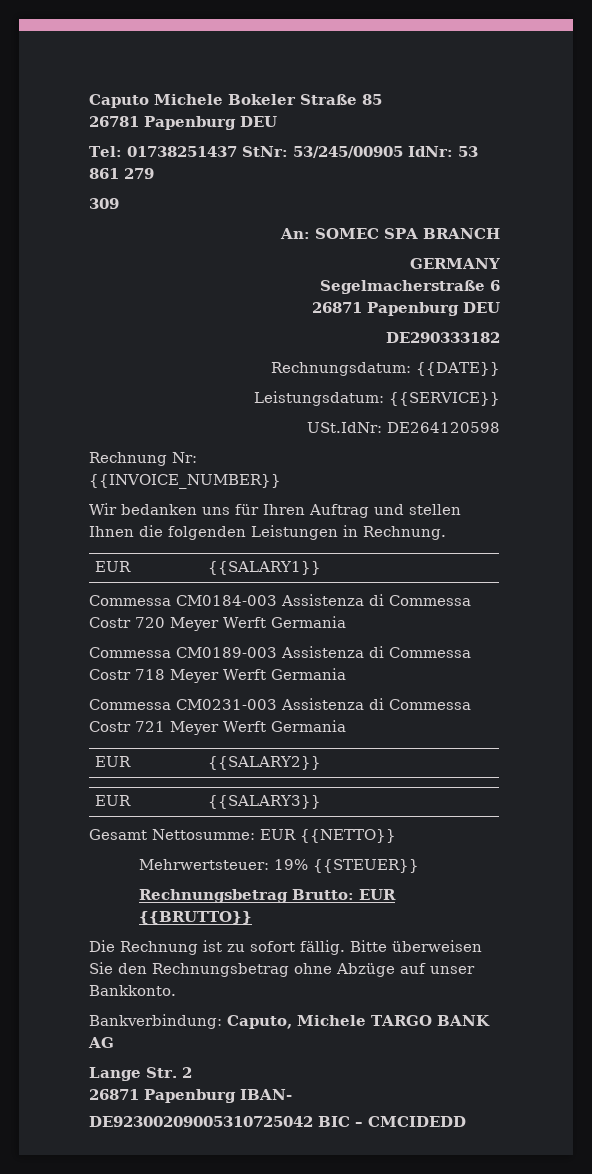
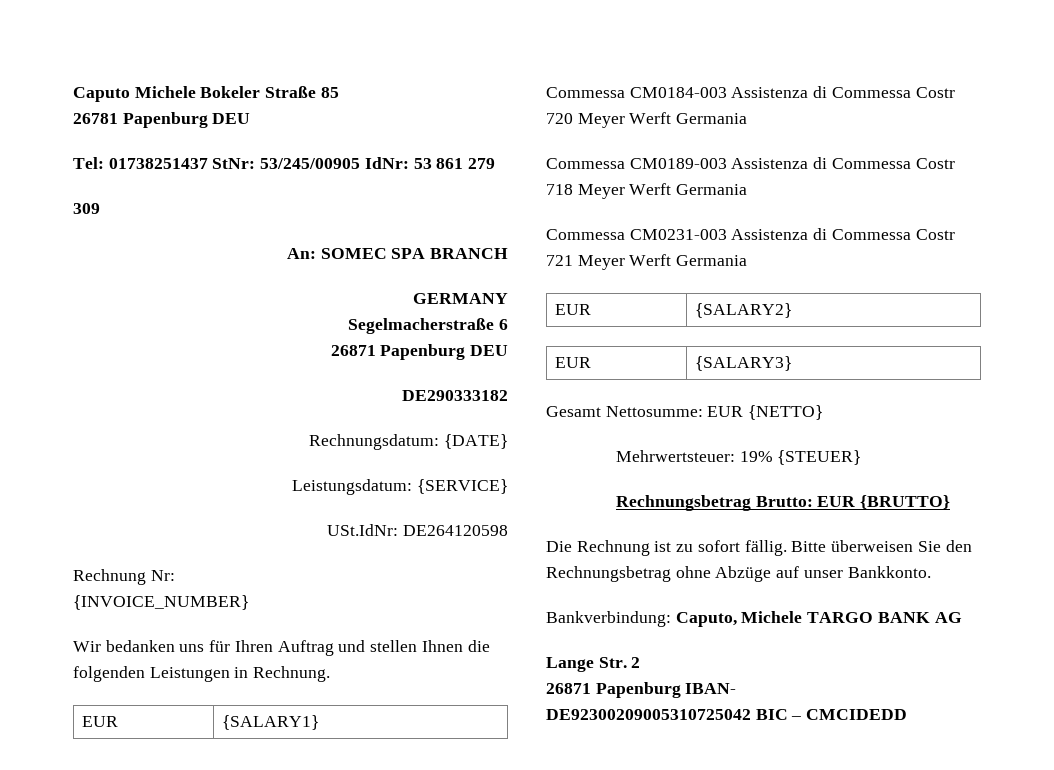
- Rechnungsdatum: {{DATE}}
+ Rechnungsdatum: {DATE}
- Leistungsdatum: {{SERVICE}}
+ Leistungsdatum: {SERVICE}
- {{INVOICE_NUMBER}}
+ {INVOICE_NUMBER}
- EUR | {{SALARY1}}
+ EUR | {SALARY1}
- EUR | {{SALARY2}}
- EUR | {{SALARY3}}
+ EUR | {SALARY2}
+ EUR | {SALARY3}
- Gesamt Nettosumme: EUR {{NETTO}}
+ Gesamt Nettosumme: EUR {NETTO}
- Mehrwertsteuer: 19% {{STEUER}}
+ Mehrwertsteuer: 19% {STEUER}
- Rechnungsbetrag Brutto: EUR {{BRUTTO}}
+ Rechnungsbetrag Brutto: EUR {BRUTTO}

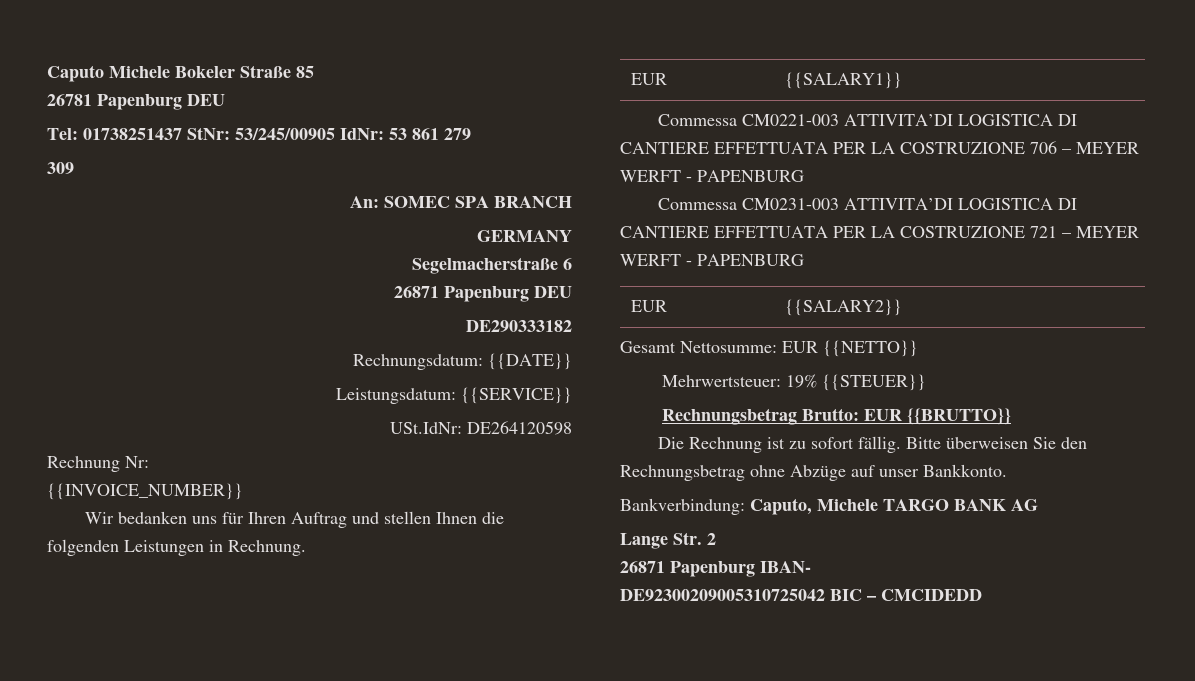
- Rechnungsdatum: {DATE}
+ Rechnungsdatum: {{DATE}}
- Leistungsdatum: {SERVICE}
+ Leistungsdatum: {{SERVICE}}
- {INVOICE_NUMBER}
+ {{INVOICE_NUMBER}}
- EUR | {SALARY1}
- Commessa CM0184-003 Assistenza di Commessa Costr 720 Meyer Werft Germania
- Commessa CM0189-003 Assistenza di Commessa Costr 718 Meyer Werft Germania
- Commessa CM0231-003 Assistenza di Commessa Costr 721 Meyer Werft Germania
- EUR | {SALARY2}
- EUR | {SALARY3}
+ EUR | {{SALARY1}}
+ Commessa CM0221-003 ATTIVITA’DI LOGISTICA DI CANTIERE EFFETTUATA PER LA COSTRUZIONE 706 – MEYER WERFT - PAPENBURG
+ Commessa CM0231-003 ATTIVITA’DI LOGISTICA DI CANTIERE EFFETTUATA PER LA COSTRUZIONE 721 – MEYER WERFT - PAPENBURG
+ EUR | {{SALARY2}}
- Gesamt Nettosumme: EUR {NETTO}
+ Gesamt Nettosumme: EUR {{NETTO}}
- Mehrwertsteuer: 19% {STEUER}
+ Mehrwertsteuer: 19% {{STEUER}}
- Rechnungsbetrag Brutto: EUR {BRUTTO}
+ Rechnungsbetrag Brutto: EUR {{BRUTTO}}

